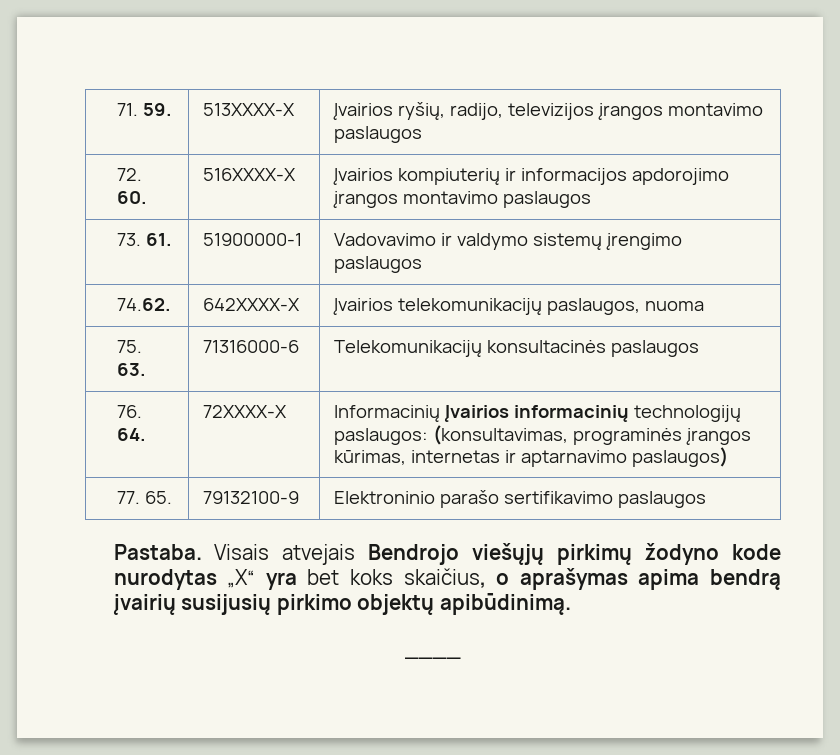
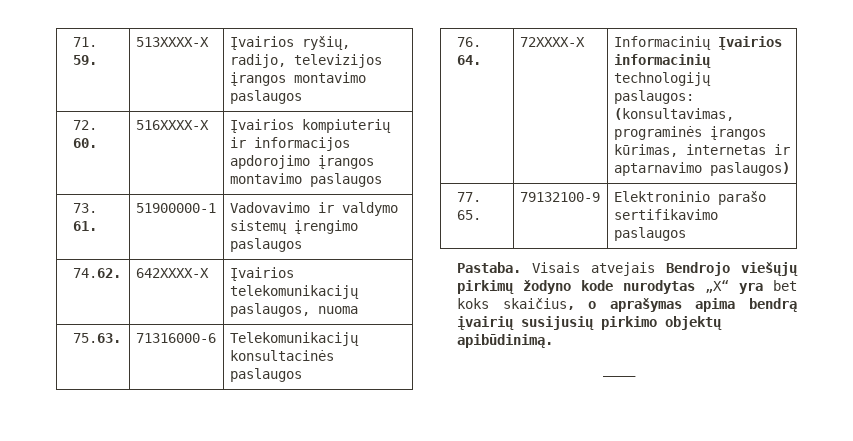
- 75. 63. | 71316000-6 | Telekomunikacijų konsultacinės paslaugos
+ 75.63. | 71316000-6 | Telekomunikacijų konsultacinės paslaugos

